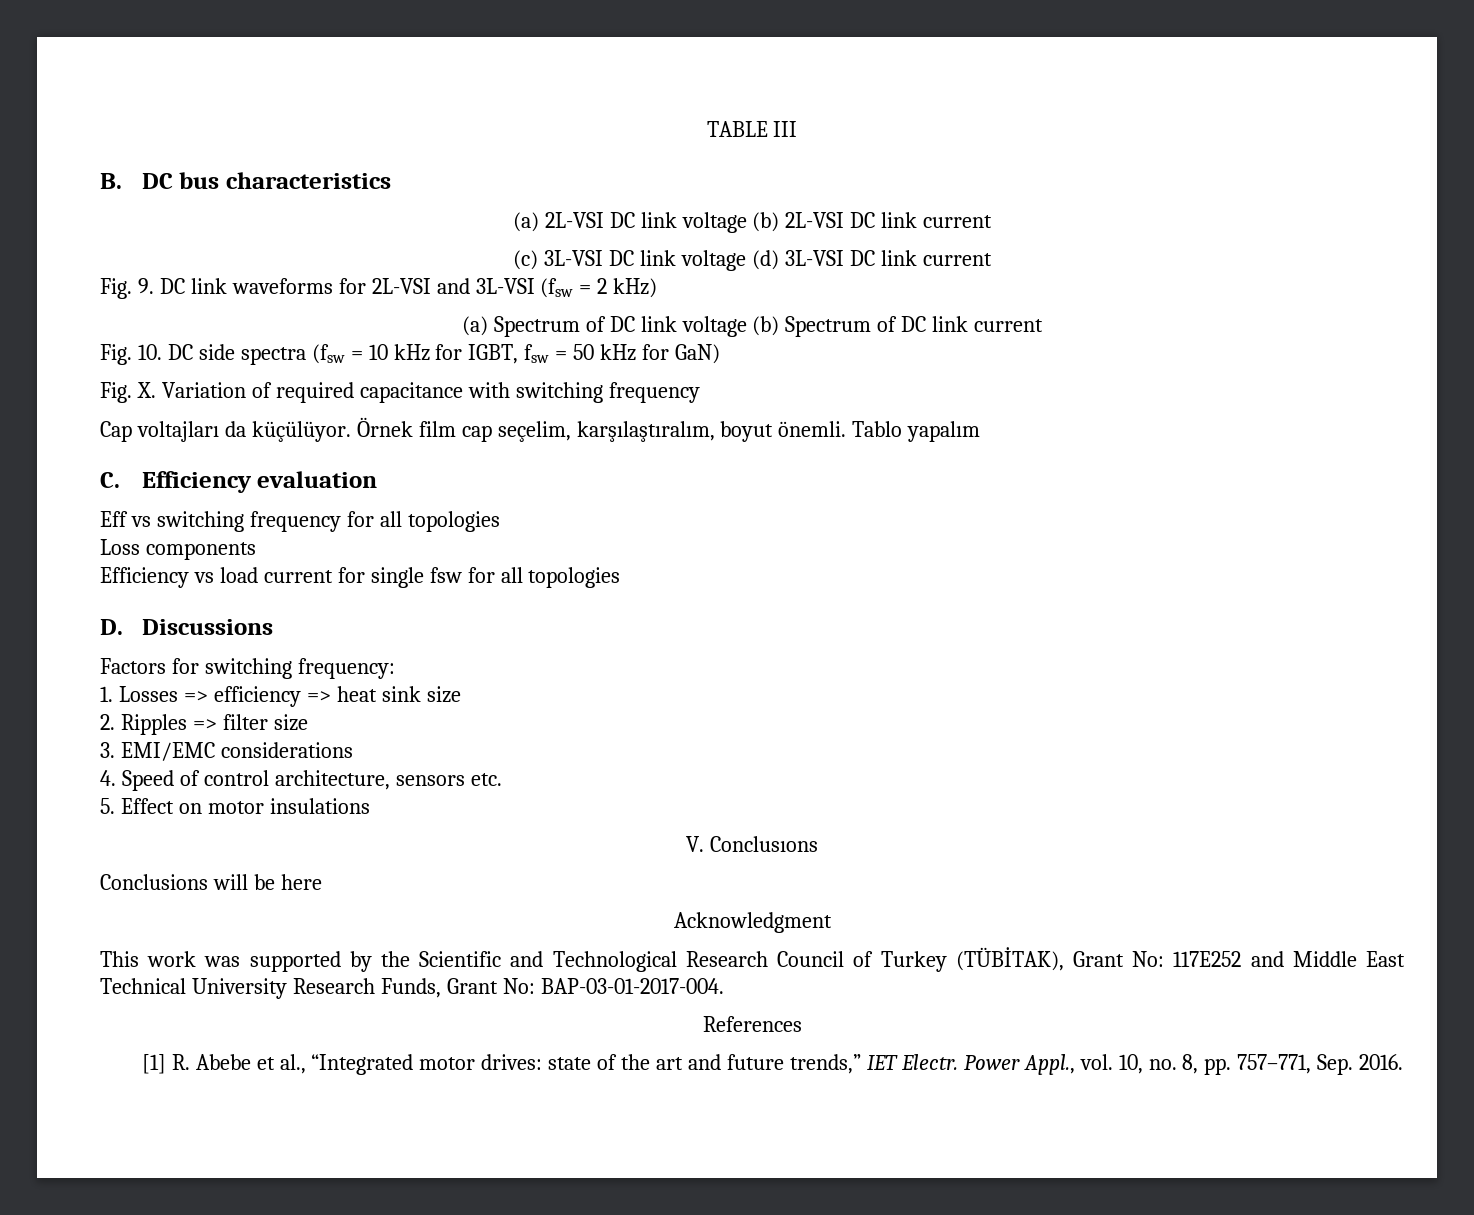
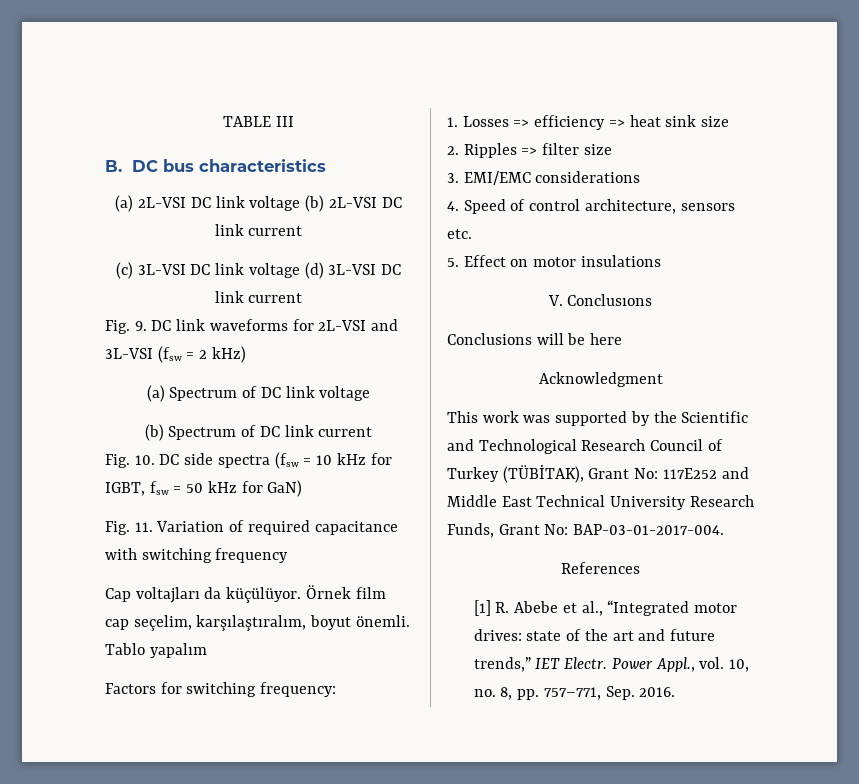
- (a) Spectrum of DC link voltage (b) Spectrum of DC link current
+ (a) Spectrum of DC link voltage
+ (b) Spectrum of DC link current
- Fig. X. Variation of required capacitance with switching frequency
+ Fig. 11. Variation of required capacitance with switching frequency
- C. Efficiency evaluation
- Eff vs switching frequency for all topologies
- Loss components
- Efficiency vs load current for single fsw for all topologies
- D. Discussions

